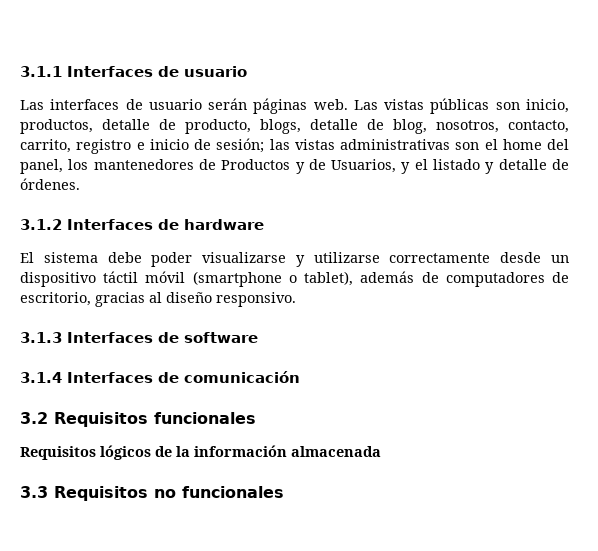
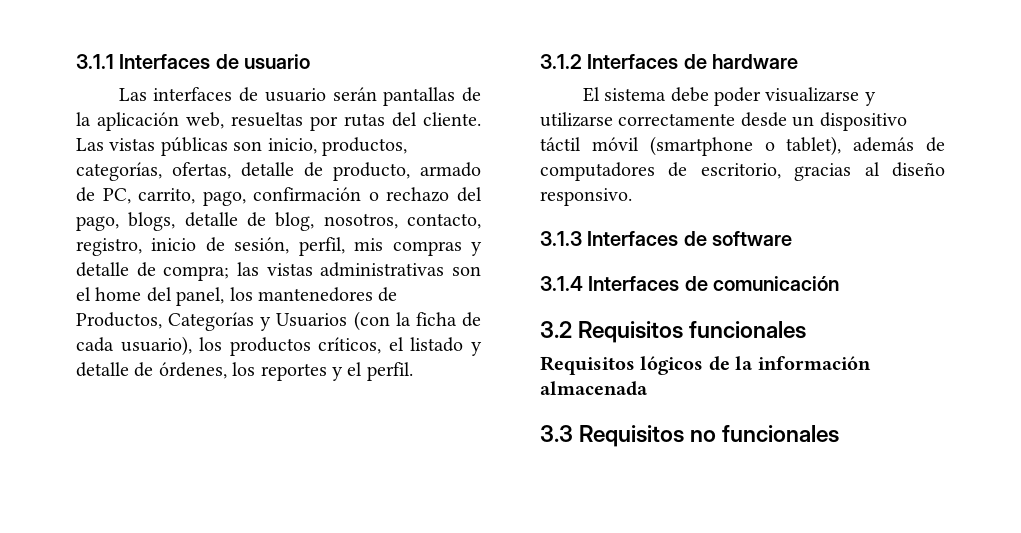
- Las interfaces de usuario serán páginas web.
+ Las interfaces de usuario serán pantallas de la aplicación web, resueltas por rutas del cliente.
- Las vistas públicas son inicio, productos, detalle de producto, blogs, detalle de blog, nosotros, contacto, carrito, registro e inicio de sesión; las vistas administrativas son el home del panel, los mantenedores de Productos y de Usuarios, y el listado y detalle de órdenes.
+ Las vistas públicas son inicio, productos, categorías, ofertas, detalle de producto, armado de PC, carrito, pago, confirmación o rechazo del pago, blogs, detalle de blog, nosotros, contacto, registro, inicio de sesión, perfil, mis compras y detalle de compra; las vistas administrativas son el home del panel, los mantenedores de Productos, Categorías y Usuarios (con la ficha de cada usuario), los productos críticos, el listado y detalle de órdenes, los reportes y el perfil.

